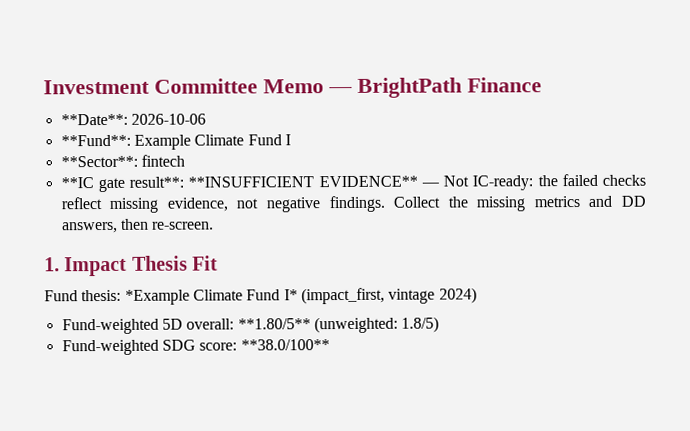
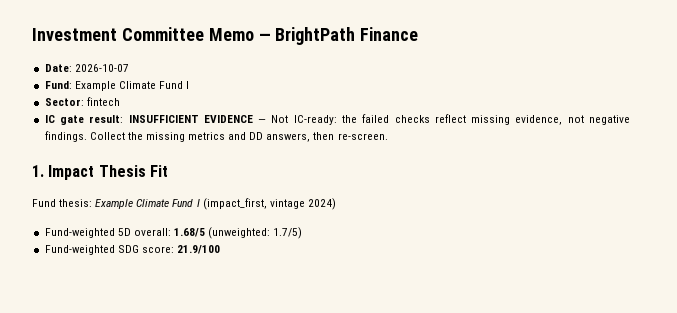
- **Date**: 2026-10-06
- **Fund**: Example Climate Fund I
+ Date: 2026-10-07
+ Fund: Example Climate Fund I
- **Sector**: fintech
+ Sector: fintech
- **IC gate result**: **INSUFFICIENT EVIDENCE** — Not IC-ready: the failed checks reflect missing evidence, not negative findings.
+ IC gate result: INSUFFICIENT EVIDENCE — Not IC-ready: the failed checks reflect missing evidence, not negative findings.
- Fund thesis: *Example Climate Fund I* (impact_first, vintage 2024)
+ Fund thesis: Example Climate Fund I (impact_first, vintage 2024)
- Fund-weighted 5D overall: **1.80/5** (unweighted: 1.8/5)
+ Fund-weighted 5D overall: 1.68/5 (unweighted: 1.7/5)
- Fund-weighted SDG score: **38.0/100**
+ Fund-weighted SDG score: 21.9/100

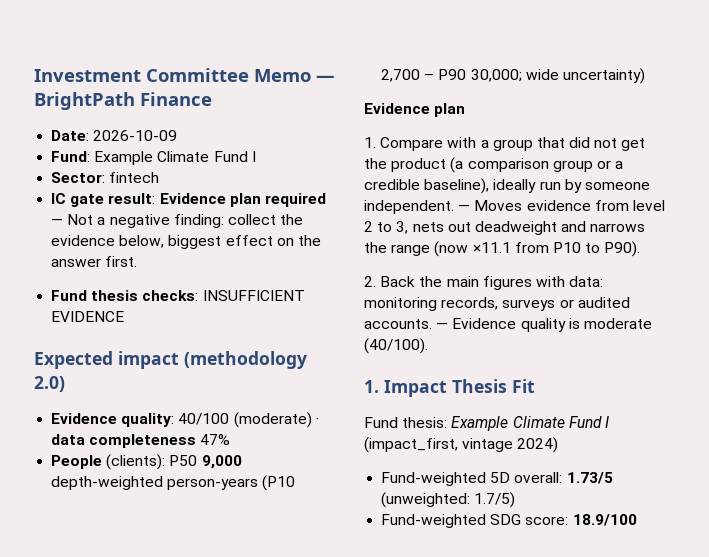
- Date: 2026-10-07
+ Date: 2026-10-09
- IC gate result: INSUFFICIENT EVIDENCE — Not IC-ready: the failed checks reflect missing evidence, not negative findings. Collect the missing metrics and DD answers, then re-screen.
+ IC gate result: Evidence plan required — Not a negative finding: collect the evidence below, biggest effect on the answer first.
+ Fund thesis checks: INSUFFICIENT EVIDENCE
+ Expected impact (methodology 2.0)
+ Evidence quality: 40/100 (moderate) · data completeness 47%
+ People (clients): P50 9,000 depth-weighted person-years (P10 2,700 – P90 30,000; wide uncertainty)
+ Evidence plan
+ 1. Compare with a group that did not get the product (a comparison group or a credible baseline), ideally run by someone independent. — Moves evidence from level 2 to 3, nets out deadweight and narrows the range (now ×11.1 from P10 to P90).
+ 2. Back the main figures with data: monitoring records, surveys or audited accounts. — Evidence quality is moderate (40/100).
- Fund-weighted 5D overall: 1.68/5 (unweighted: 1.7/5)
+ Fund-weighted 5D overall: 1.73/5 (unweighted: 1.7/5)
- Fund-weighted SDG score: 21.9/100
+ Fund-weighted SDG score: 18.9/100

